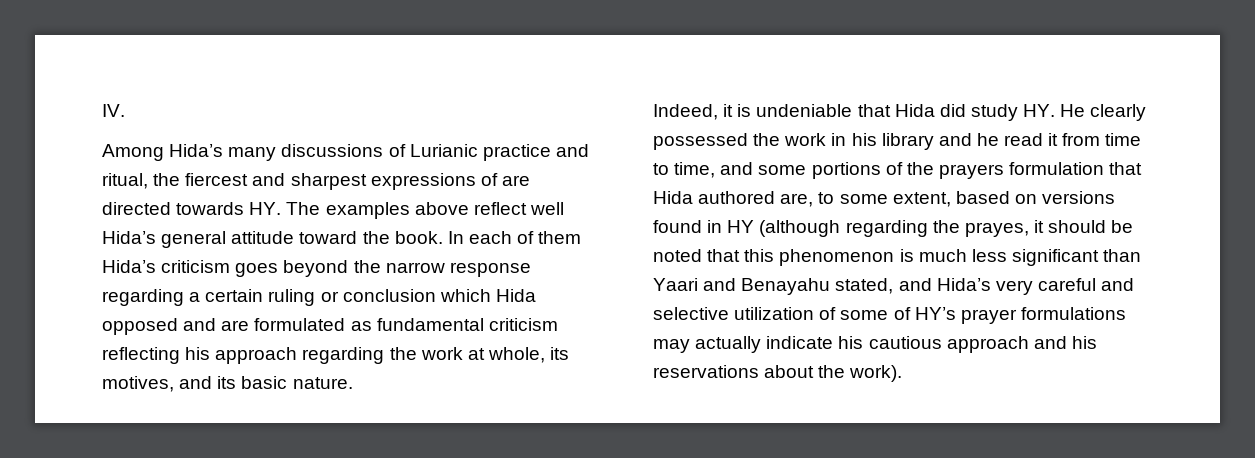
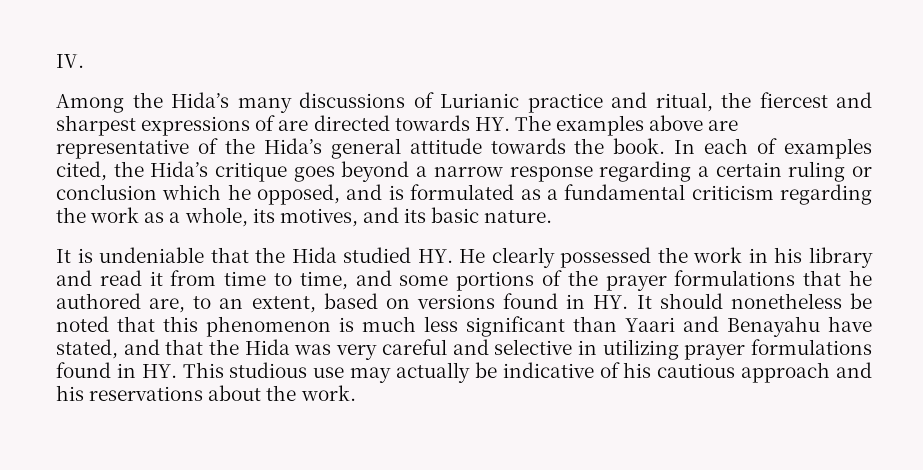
- Among Hida’s many discussions of Lurianic practice and ritual, the fiercest and sharpest expressions of are directed towards HY. The examples above reflect well Hida’s general attitude toward the book.
+ Among the Hida’s many discussions of Lurianic practice and ritual, the fiercest and sharpest expressions of are directed towards HY. The examples above are representative of the Hida’s general attitude towards the book.
- In each of them Hida’s criticism goes beyond the narrow response regarding a certain ruling or conclusion which Hida opposed and are formulated as fundamental criticism reflecting his approach regarding the work at whole, its motives, and its basic nature.
+ In each of examples cited, the Hida’s critique goes beyond a narrow response regarding a certain ruling or conclusion which he opposed, and is formulated as a fundamental criticism regarding the work as a whole, its motives, and its basic nature.
- Indeed, it is undeniable that Hida did study HY. He clearly possessed the work in his library and he read it from time to time, and some portions of the prayers formulation that Hida authored are, to some extent, based on versions found in HY (although regarding the prayes, it should be noted that this phenomenon is much less significant than Yaari and Benayahu stated, and Hida’s very careful and selective utilization of some of HY’s prayer formulations may actually indicate his cautious approach and his reservations about the work).
+ It is undeniable that the Hida studied HY. He clearly possessed the work in his library and read it from time to time, and some portions of the prayer formulations that he authored are, to an extent, based on versions found in HY. It should nonetheless be noted that this phenomenon is much less significant than Yaari and Benayahu have stated, and that the Hida was very careful and selective in utilizing prayer formulations found in HY. This studious use may actually be indicative of his cautious approach and his reservations about the work.

